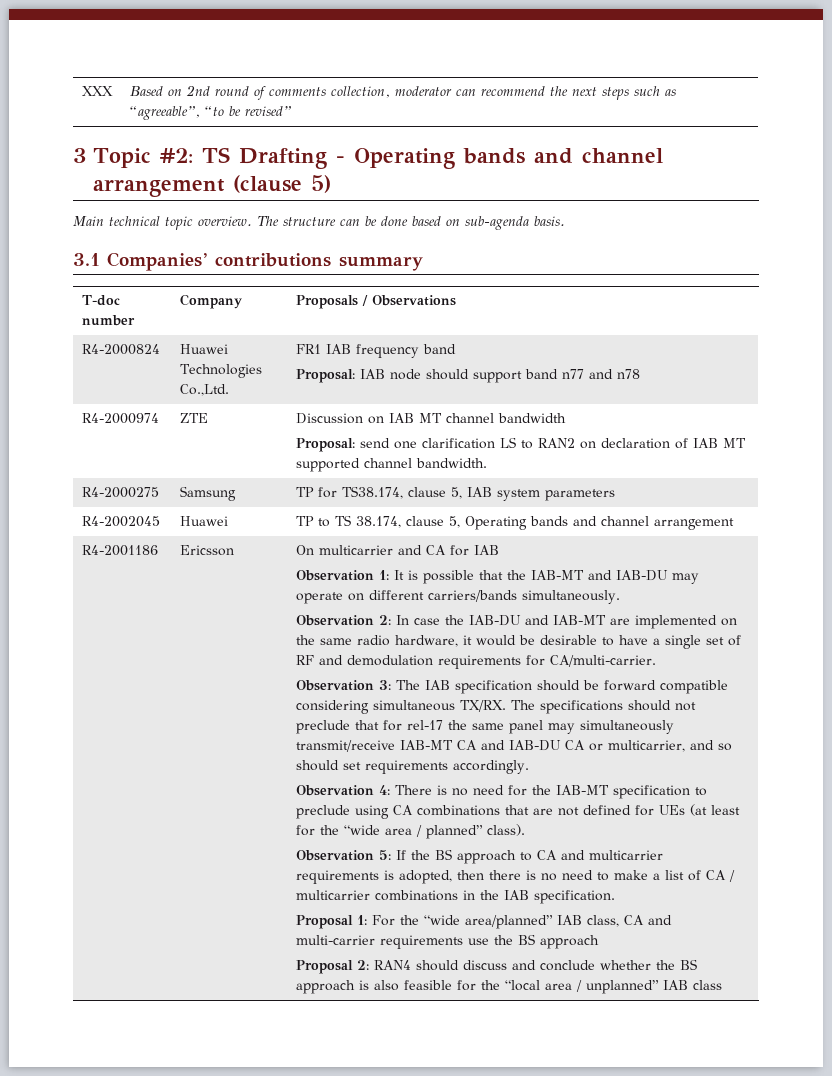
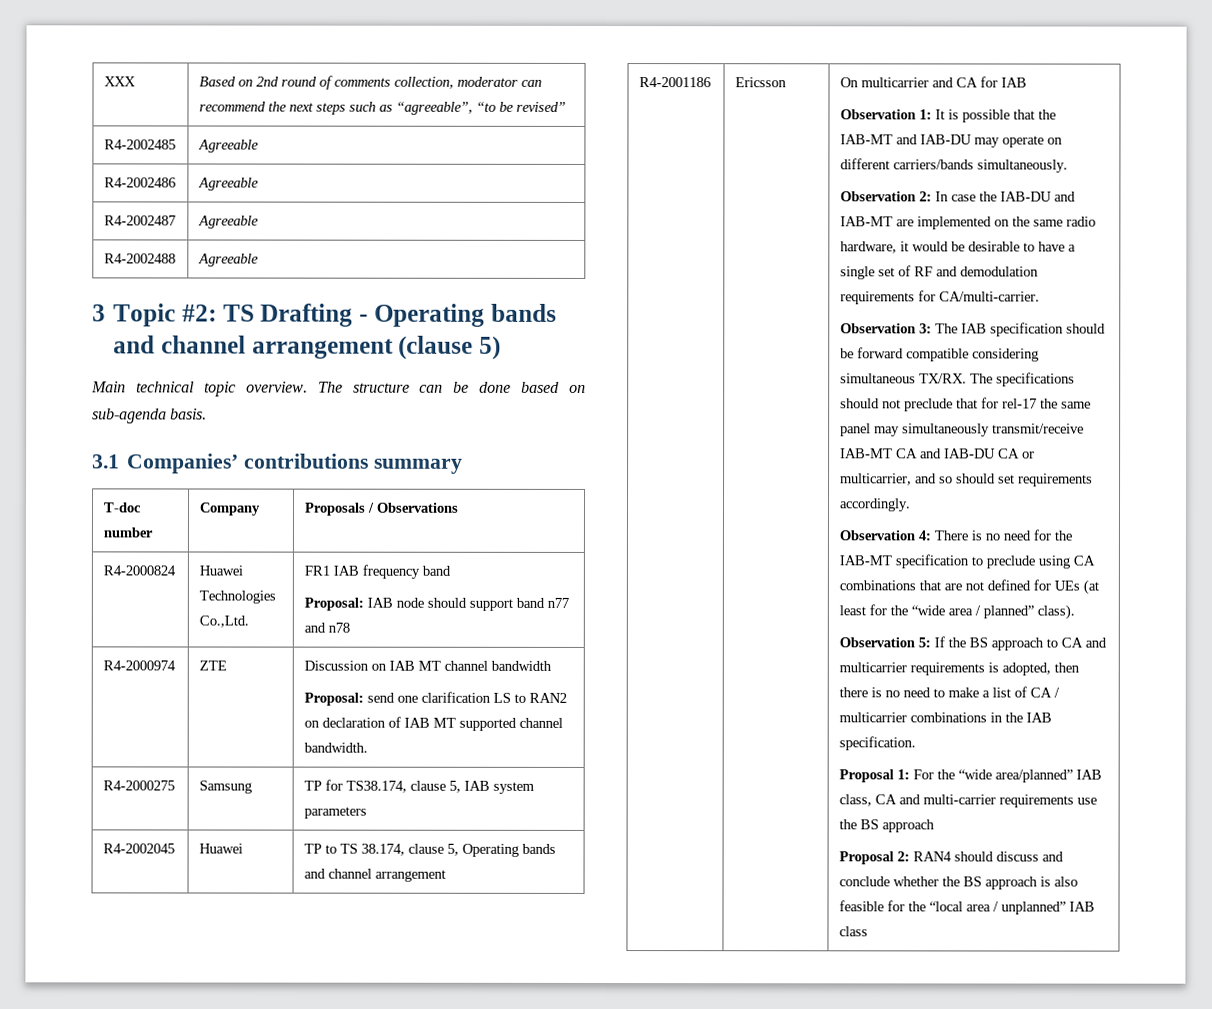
+ R4-2002485 | Agreeable
+ R4-2002486 | Agreeable
+ R4-2002487 | Agreeable
+ R4-2002488 | Agreeable

